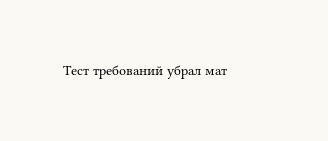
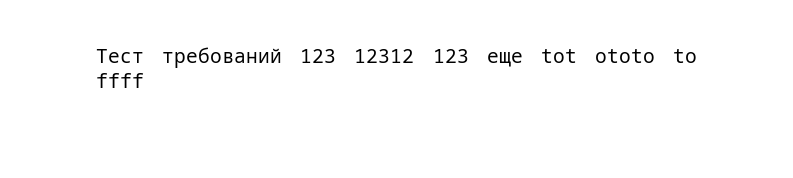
- Тест требований убрал мат
+ Тест требований 123 12312 123 еще tot ototo to ffff

